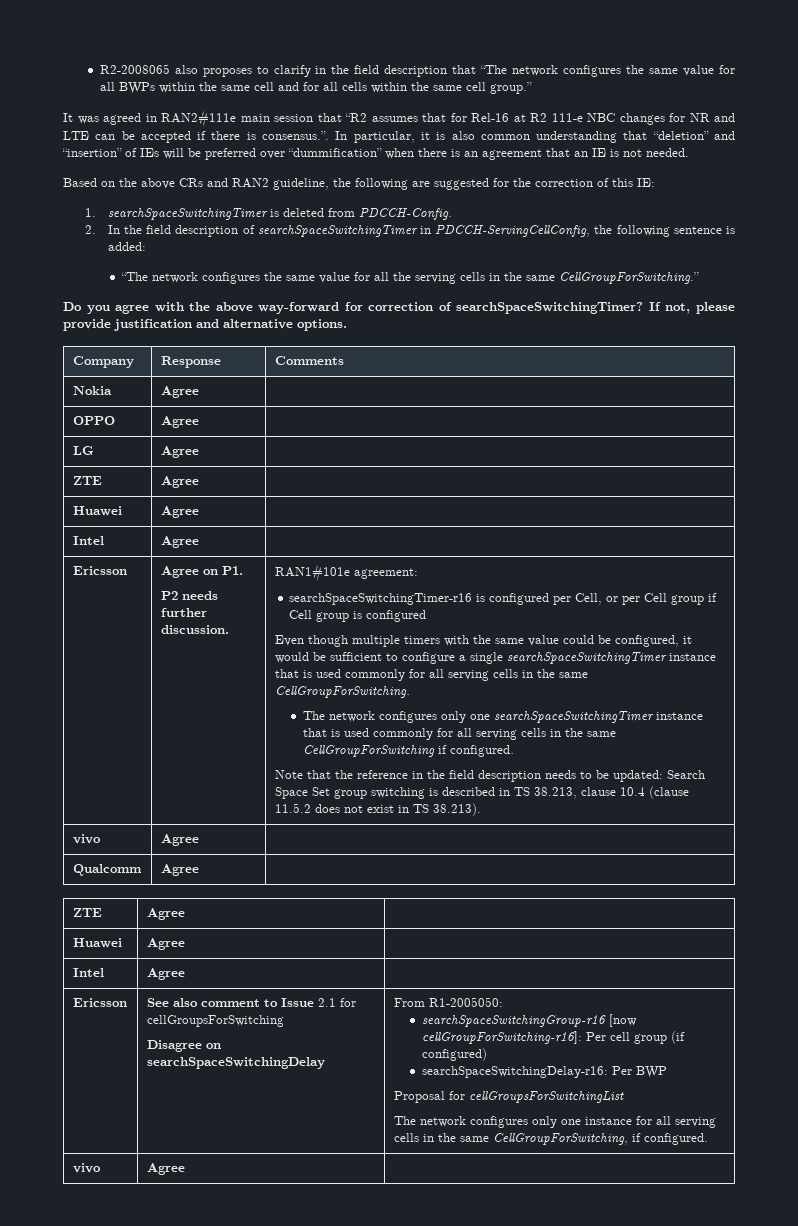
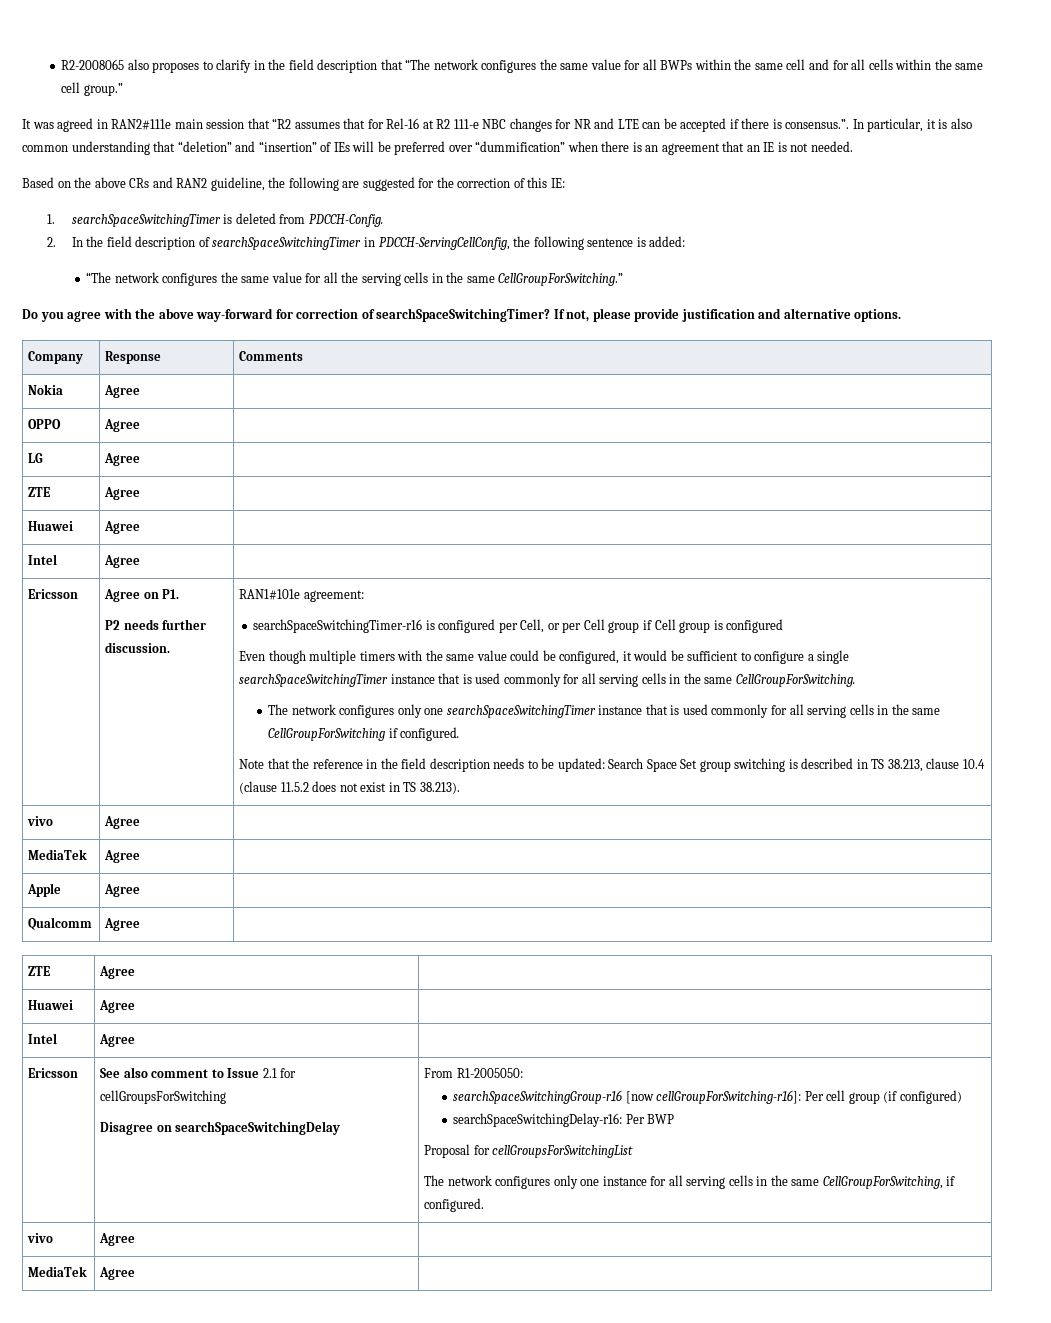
  Note that the reference in the field description needs to be updated: Search Space Set group switching is described in TS 38.213, clause 10.4 (clause 11.5.2 does not exist in TS 38.213).
  vivo | Agree |
+ MediaTek | Agree |
+ Apple | Agree |
  The network configures only one instance for all serving cells in the same CellGroupForSwitching, if configured.
  vivo | Agree |
+ MediaTek | Agree |

